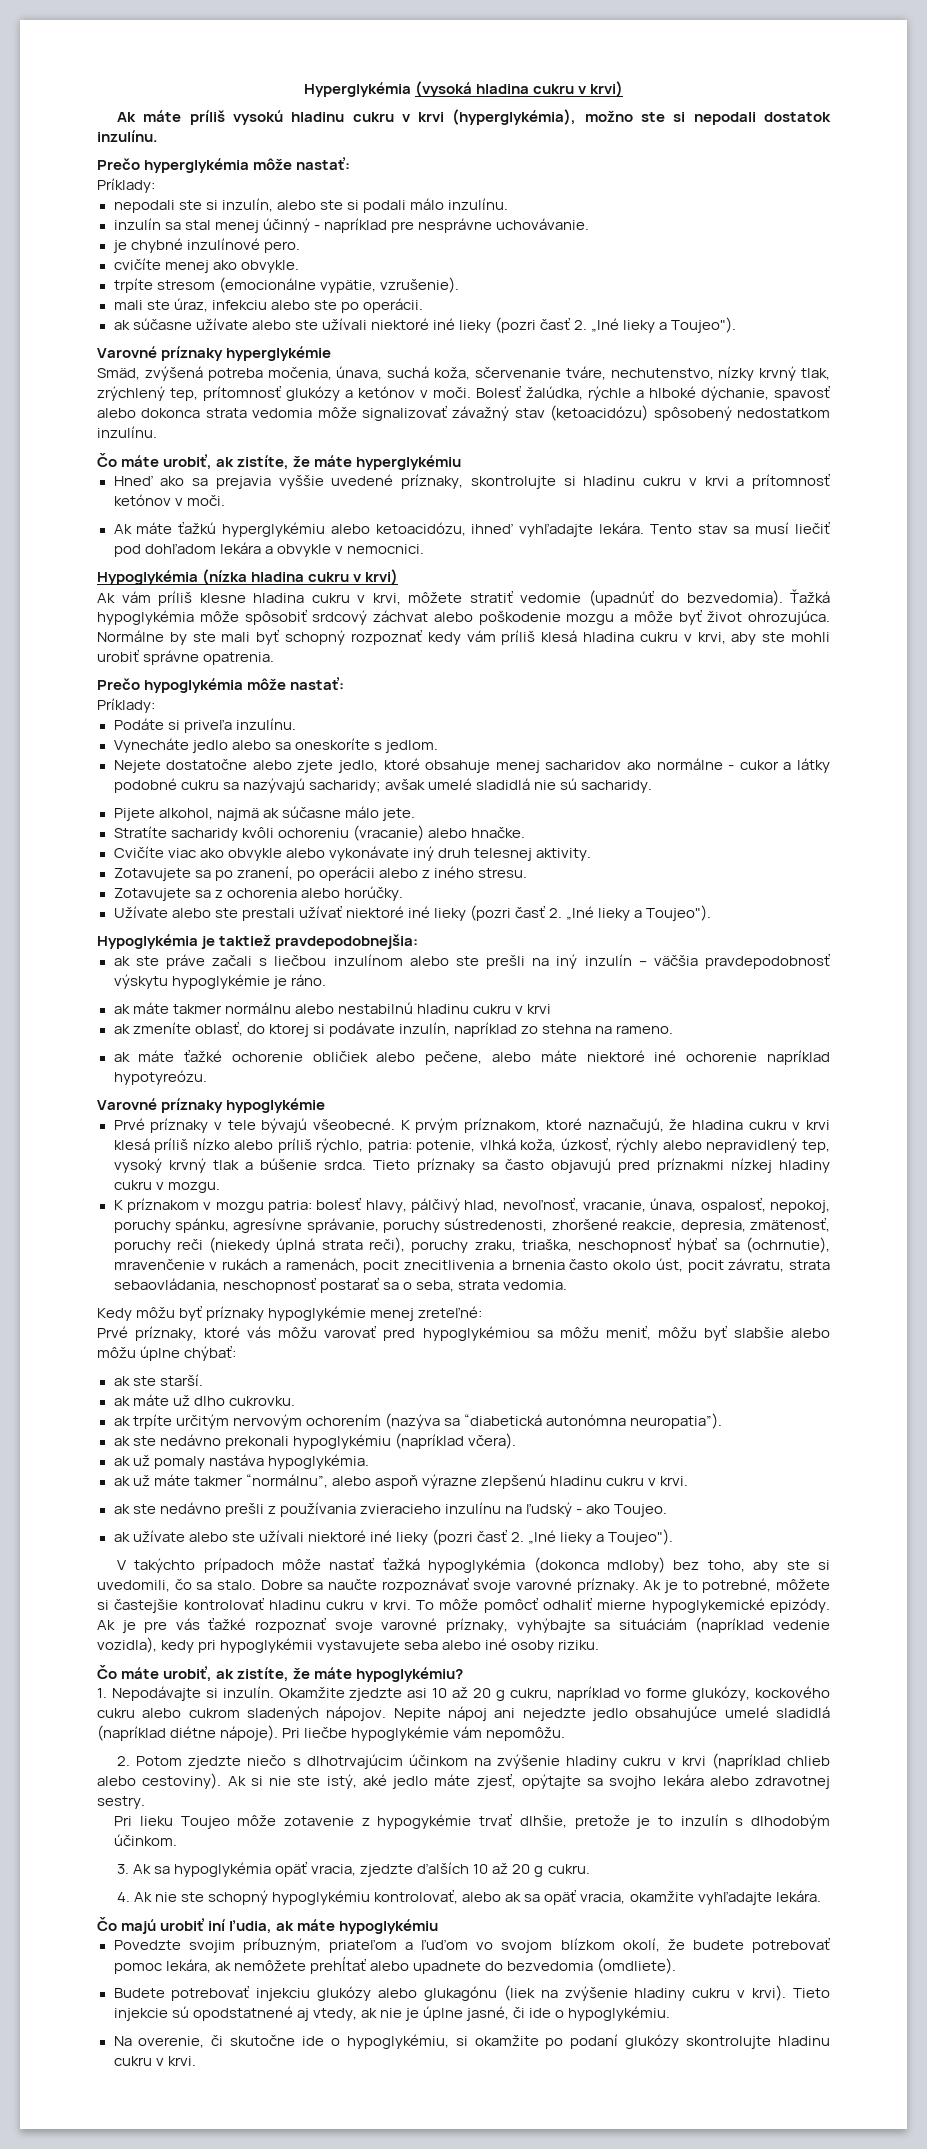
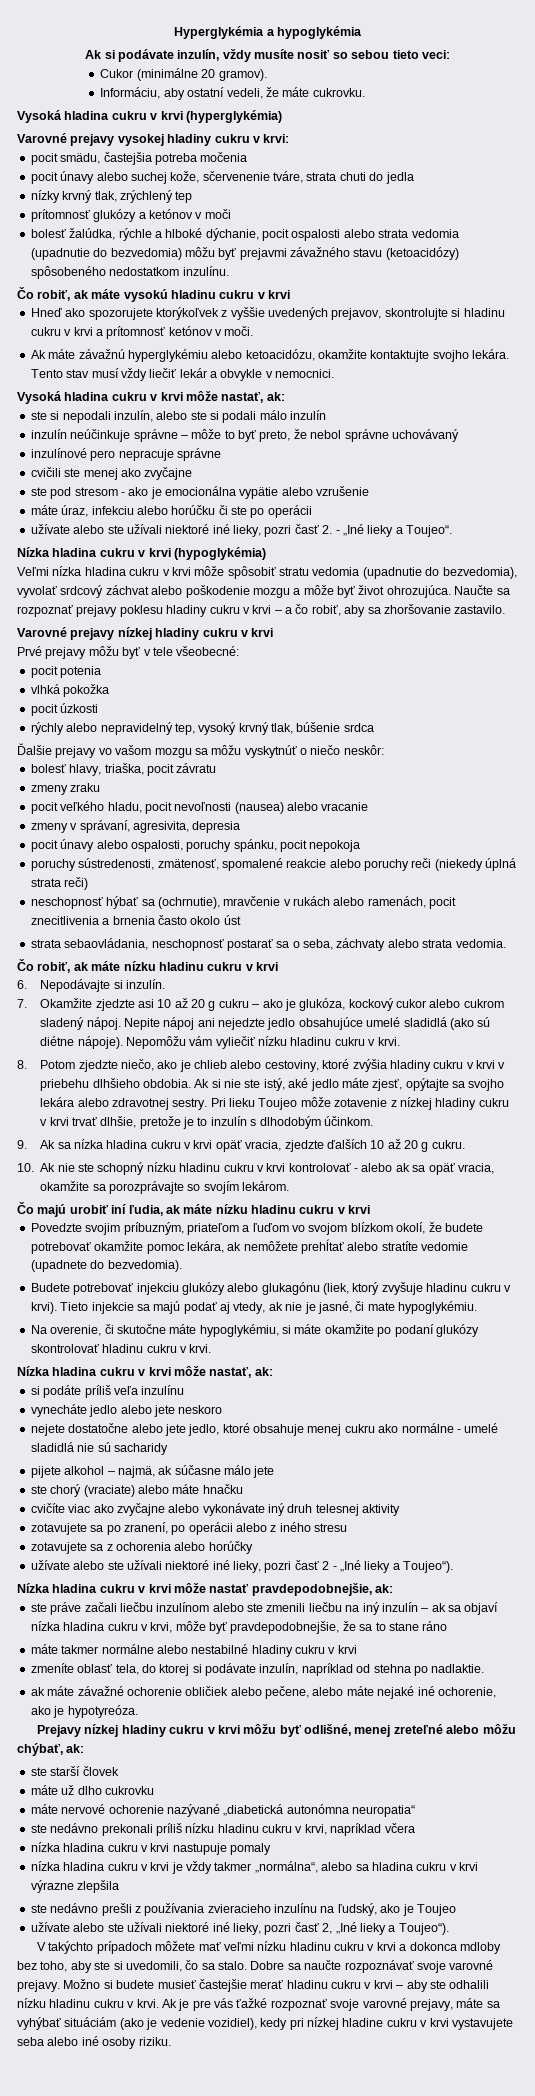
- Hyperglykémia (vysoká hladina cukru v krvi)
- Ak máte príliš vysokú hladinu cukru v krvi (hyperglykémia), možno ste si nepodali dostatok inzulínu.
- Prečo hyperglykémia môže nastať:
- Príklady:
- nepodali ste si inzulín, alebo ste si podali málo inzulínu.
- inzulín sa stal menej účinný - napríklad pre nesprávne uchovávanie.
- je chybné inzulínové pero.
- cvičíte menej ako obvykle.
- trpíte stresom (emocionálne vypätie, vzrušenie).
- mali ste úraz, infekciu alebo ste po operácii.
- ak súčasne užívate alebo ste užívali niektoré iné lieky (pozri časť 2. „Iné lieky a Toujeo").
- Varovné príznaky hyperglykémie
- Smäd, zvýšená potreba močenia, únava, suchá koža, sčervenanie tváre, nechutenstvo, nízky krvný tlak, zrýchlený tep, prítomnosť glukózy a ketónov v moči. Bolesť žalúdka, rýchle a hlboké dýchanie, spavosť alebo dokonca strata vedomia môže signalizovať závažný stav (ketoacidózu) spôsobený nedostatkom inzulínu.
- Čo máte urobiť, ak zistíte, že máte hyperglykémiu
- Hneď ako sa prejavia vyššie uvedené príznaky, skontrolujte si hladinu cukru v krvi a prítomnosť ketónov v moči.
+ Hyperglykémia a hypoglykémia
+ Ak si podávate inzulín, vždy musíte nosiť so sebou tieto veci:
+ Cukor (minimálne 20 gramov).
+ Informáciu, aby ostatní vedeli, že máte cukrovku.
+ Vysoká hladina cukru v krvi (hyperglykémia)
+ Varovné prejavy vysokej hladiny cukru v krvi:
+ pocit smädu, častejšia potreba močenia
+ pocit únavy alebo suchej kože, sčervenenie tváre, strata chuti do jedla
+ nízky krvný tlak, zrýchlený tep
+ prítomnosť glukózy a ketónov v moči
+ bolesť žalúdka, rýchle a hlboké dýchanie, pocit ospalosti alebo strata vedomia (upadnutie do bezvedomia) môžu byť prejavmi závažného stavu (ketoacidózy) spôsobeného nedostatkom inzulínu.
+ Čo robiť, ak máte vysokú hladinu cukru v krvi
+ Hneď ako spozorujete ktorýkoľvek z vyššie uvedených prejavov, skontrolujte si hladinu cukru v krvi a prítomnosť ketónov v moči.
- Ak máte ťažkú hyperglykémiu alebo ketoacidózu, ihneď vyhľadajte lekára. Tento stav sa musí liečiť pod dohľadom lekára a obvykle v nemocnici.
+ Ak máte závažnú hyperglykémiu alebo ketoacidózu, okamžite kontaktujte svojho lekára. Tento stav musí vždy liečiť lekár a obvykle v nemocnici.
- Hypoglykémia (nízka hladina cukru v krvi)
- Ak vám príliš klesne hladina cukru v krvi, môžete stratiť vedomie (upadnúť do bezvedomia). Ťažká hypoglykémia môže spôsobiť srdcový záchvat alebo poškodenie mozgu a môže byť život ohrozujúca.
+ Vysoká hladina cukru v krvi môže nastať, ak:
+ ste si nepodali inzulín, alebo ste si podali málo inzulín
+ inzulín neúčinkuje správne – môže to byť preto, že nebol správne uchovávaný
+ inzulínové pero nepracuje správne
+ cvičili ste menej ako zvyčajne
+ ste pod stresom - ako je emocionálna vypätie alebo vzrušenie
+ máte úraz, infekciu alebo horúčku či ste po operácii
+ užívate alebo ste užívali niektoré iné lieky, pozri časť 2. - „Iné lieky a Toujeo“.
+ Nízka hladina cukru v krvi (hypoglykémia)
+ Veľmi nízka hladina cukru v krvi môže spôsobiť stratu vedomia (upadnutie do bezvedomia), vyvolať srdcový záchvat alebo poškodenie mozgu a môže byť život ohrozujúca.
- Normálne by ste mali byť schopný rozpoznať kedy vám príliš klesá hladina cukru v krvi, aby ste mohli urobiť správne opatrenia.
- Prečo hypoglykémia môže nastať:
- Príklady:
- Podáte si priveľa inzulínu.
- Vynecháte jedlo alebo sa oneskoríte s jedlom.
- Nejete dostatočne alebo zjete jedlo, ktoré obsahuje menej sacharidov ako normálne - cukor a látky podobné cukru sa nazývajú sacharidy; avšak umelé sladidlá nie sú sacharidy.
- Pijete alkohol, najmä ak súčasne málo jete.
- Stratíte sacharidy kvôli ochoreniu (vracanie) alebo hnačke.
- Cvičíte viac ako obvykle alebo vykonávate iný druh telesnej aktivity.
- Zotavujete sa po zranení, po operácii alebo z iného stresu.
- Zotavujete sa z ochorenia alebo horúčky.
- Užívate alebo ste prestali užívať niektoré iné lieky (pozri časť 2. „Iné lieky a Toujeo").
- Hypoglykémia je taktiež pravdepodobnejšia:
- ak ste práve začali s liečbou inzulínom alebo ste prešli na iný inzulín – väčšia pravdepodobnosť výskytu hypoglykémie je ráno.
- ak máte takmer normálnu alebo nestabilnú hladinu cukru v krvi
- ak zmeníte oblasť, do ktorej si podávate inzulín, napríklad zo stehna na rameno.
- ak máte ťažké ochorenie obličiek alebo pečene, alebo máte niektoré iné ochorenie napríklad hypotyreózu.
- Varovné príznaky hypoglykémie
- Prvé príznaky v tele bývajú všeobecné. K prvým príznakom, ktoré naznačujú, že hladina cukru v krvi klesá príliš nízko alebo príliš rýchlo, patria: potenie, vlhká koža, úzkosť, rýchly alebo nepravidlený tep, vysoký krvný tlak a búšenie srdca. Tieto príznaky sa často objavujú pred príznakmi nízkej hladiny cukru v mozgu.
- K príznakom v mozgu patria: bolesť hlavy, pálčivý hlad, nevoľnosť, vracanie, únava, ospalosť, nepokoj, poruchy spánku, agresívne správanie, poruchy sústredenosti, zhoršené reakcie, depresia, zmätenosť, poruchy reči (niekedy úplná strata reči), poruchy zraku, triaška, neschopnosť hýbať sa (ochrnutie), mravenčenie v rukách a ramenách, pocit znecitlivenia a brnenia často okolo úst, pocit závratu, strata sebaovládania, neschopnosť postarať sa o seba, strata vedomia.
+ Naučte sa rozpoznať prejavy poklesu hladiny cukru v krvi – a čo robiť, aby sa zhoršovanie zastavilo.
+ Varovné prejavy nízkej hladiny cukru v krvi
+ Prvé prejavy môžu byť v tele všeobecné:
+ pocit potenia
+ vlhká pokožka
+ pocit úzkosti
+ rýchly alebo nepravidelný tep, vysoký krvný tlak, búšenie srdca
+ Ďalšie prejavy vo vašom mozgu sa môžu vyskytnúť o niečo neskôr:
+ bolesť hlavy, triaška, pocit závratu
+ zmeny zraku
+ pocit veľkého hladu, pocit nevoľnosti (nausea) alebo vracanie
+ zmeny v správaní, agresivita, depresia
+ pocit únavy alebo ospalosti, poruchy spánku, pocit nepokoja
+ poruchy sústredenosti, zmätenosť, spomalené reakcie alebo poruchy reči (niekedy úplná strata reči)
+ neschopnosť hýbať sa (ochrnutie), mravčenie v rukách alebo ramenách, pocit znecitlivenia a brnenia často okolo úst
+ strata sebaovládania, neschopnosť postarať sa o seba, záchvaty alebo strata vedomia.
- Kedy môžu byť príznaky hypoglykémie menej zreteľné:
- Prvé príznaky, ktoré vás môžu varovať pred hypoglykémiou sa môžu meniť, môžu byť slabšie alebo môžu úplne chýbať:
- ak ste starší.
- ak máte už dlho cukrovku.
- ak trpíte určitým nervovým ochorením (nazýva sa “diabetická autonómna neuropatia”).
- ak ste nedávno prekonali hypoglykémiu (napríklad včera).
- ak už pomaly nastáva hypoglykémia.
- ak už máte takmer “normálnu”, alebo aspoň výrazne zlepšenú hladinu cukru v krvi.
- ak ste nedávno prešli z používania zvieracieho inzulínu na ľudský - ako Toujeo.
- ak užívate alebo ste užívali niektoré iné lieky (pozri časť 2. „Iné lieky a Toujeo").
- V takýchto prípadoch môže nastať ťažká hypoglykémia (dokonca mdloby) bez toho, aby ste si uvedomili, čo sa stalo. Dobre sa naučte rozpoznávať svoje varovné príznaky. Ak je to potrebné, môžete si častejšie kontrolovať hladinu cukru v krvi. To môže pomôcť odhaliť mierne hypoglykemické epizódy. Ak je pre vás ťažké rozpoznať svoje varovné príznaky, vyhýbajte sa situáciám (napríklad vedenie vozidla), kedy pri hypoglykémii vystavujete seba alebo iné osoby riziku.
- Čo máte urobiť, ak zistíte, že máte hypoglykémiu?
- 1. Nepodávajte si inzulín. Okamžite zjedzte asi 10 až 20 g cukru, napríklad vo forme glukózy, kockového cukru alebo cukrom sladených nápojov.
+ Čo robiť, ak máte nízku hladinu cukru v krvi
+ 6. Nepodávajte si inzulín.
+ 7. Okamžite zjedzte asi 10 až 20 g cukru – ako je glukóza, kockový cukor alebo cukrom sladený nápoj.
- Nepite nápoj ani nejedzte jedlo obsahujúce umelé sladidlá (napríklad diétne nápoje). Pri liečbe hypoglykémie vám nepomôžu.
- 2. Potom zjedzte niečo s dlhotrvajúcim účinkom na zvýšenie hladiny cukru v krvi (napríklad chlieb alebo cestoviny).
+ Nepite nápoj ani nejedzte jedlo obsahujúce umelé sladidlá (ako sú diétne nápoje). Nepomôžu vám vyliečiť nízku hladinu cukru v krvi.
+ 8. Potom zjedzte niečo, ako je chlieb alebo cestoviny, ktoré zvýšia hladiny cukru v krvi v priebehu dlhšieho obdobia.
- Ak si nie ste istý, aké jedlo máte zjesť, opýtajte sa svojho lekára alebo zdravotnej sestry.
- Pri lieku Toujeo môže zotavenie z hypogykémie trvať dlhšie, pretože je to inzulín s dlhodobým účinkom.
+ Ak si nie ste istý, aké jedlo máte zjesť, opýtajte sa svojho lekára alebo zdravotnej sestry. Pri lieku Toujeo môže zotavenie z nízkej hladiny cukru v krvi trvať dlhšie, pretože je to inzulín s dlhodobým účinkom.
- 3. Ak sa hypoglykémia opäť vracia, zjedzte ďalších 10 až 20 g cukru.
+ 9. Ak sa nízka hladina cukru v krvi opäť vracia, zjedzte ďalších 10 až 20 g cukru.
- 4. Ak nie ste schopný hypoglykémiu kontrolovať, alebo ak sa opäť vracia, okamžite vyhľadajte lekára.
+ 10. Ak nie ste schopný nízku hladinu cukru v krvi kontrolovať - alebo ak sa opäť vracia, okamžite sa porozprávajte so svojím lekárom.
- Čo majú urobiť iní ľudia, ak máte hypoglykémiu
+ Čo majú urobiť iní ľudia, ak máte nízku hladinu cukru v krvi
- Povedzte svojim príbuzným, priateľom a ľuďom vo svojom blízkom okolí, že budete potrebovať pomoc lekára, ak nemôžete prehĺtať alebo upadnete do bezvedomia (omdliete).
+ Povedzte svojim príbuzným, priateľom a ľuďom vo svojom blízkom okolí, že budete potrebovať okamžite pomoc lekára, ak nemôžete prehĺtať alebo stratíte vedomie (upadnete do bezvedomia).
- Budete potrebovať injekciu glukózy alebo glukagónu (liek na zvýšenie hladiny cukru v krvi).
+ Budete potrebovať injekciu glukózy alebo glukagónu (liek, ktorý zvyšuje hladinu cukru v krvi).
- Tieto injekcie sú opodstatnené aj vtedy, ak nie je úplne jasné, či ide o hypoglykémiu.
+ Tieto injekcie sa majú podať aj vtedy, ak nie je jasné, či mate hypoglykémiu.
- Na overenie, či skutočne ide o hypoglykémiu, si okamžite po podaní glukózy skontrolujte hladinu cukru v krvi.
+ Na overenie, či skutočne máte hypoglykémiu, si máte okamžite po podaní glukózy skontrolovať hladinu cukru v krvi.
+ Nízka hladina cukru v krvi môže nastať, ak:
+ si podáte príliš veľa inzulínu
+ vynecháte jedlo alebo jete neskoro
+ nejete dostatočne alebo jete jedlo, ktoré obsahuje menej cukru ako normálne - umelé sladidlá nie sú sacharidy
+ pijete alkohol – najmä, ak súčasne málo jete
+ ste chorý (vraciate) alebo máte hnačku
+ cvičíte viac ako zvyčajne alebo vykonávate iný druh telesnej aktivity
+ zotavujete sa po zranení, po operácii alebo z iného stresu
+ zotavujete sa z ochorenia alebo horúčky
+ užívate alebo ste užívali niektoré iné lieky, pozri časť 2 - „Iné lieky a Toujeo“).
+ Nízka hladina cukru v krvi môže nastať pravdepodobnejšie, ak:
+ ste práve začali liečbu inzulínom alebo ste zmenili liečbu na iný inzulín – ak sa objaví nízka hladina cukru v krvi, môže byť pravdepodobnejšie, že sa to stane ráno
+ máte takmer normálne alebo nestabilné hladiny cukru v krvi
+ zmeníte oblasť tela, do ktorej si podávate inzulín, napríklad od stehna po nadlaktie.
+ ak máte závažné ochorenie obličiek alebo pečene, alebo máte nejaké iné ochorenie, ako je hypotyreóza.
+ Prejavy nízkej hladiny cukru v krvi môžu byť odlišné, menej zreteľné alebo môžu chýbať, ak:
+ ste starší človek
+ máte už dlho cukrovku
+ máte nervové ochorenie nazývané „diabetická autonómna neuropatia“
+ ste nedávno prekonali príliš nízku hladinu cukru v krvi, napríklad včera
+ nízka hladina cukru v krvi nastupuje pomaly
+ nízka hladina cukru v krvi je vždy takmer „normálna“, alebo sa hladina cukru v krvi výrazne zlepšila
+ ste nedávno prešli z používania zvieracieho inzulínu na ľudský, ako je Toujeo
+ užívate alebo ste užívali niektoré iné lieky, pozri časť 2, „Iné lieky a Toujeo“).
+ V takýchto prípadoch môžete mať veľmi nízku hladinu cukru v krvi a dokonca mdloby bez toho, aby ste si uvedomili, čo sa stalo. Dobre sa naučte rozpoznávať svoje varovné prejavy. Možno si budete musieť častejšie merať hladinu cukru v krvi – aby ste odhalili nízku hladinu cukru v krvi. Ak je pre vás ťažké rozpoznať svoje varovné prejavy, máte sa vyhýbať situáciám (ako je vedenie vozidiel), kedy pri nízkej hladine cukru v krvi vystavujete seba alebo iné osoby riziku.

